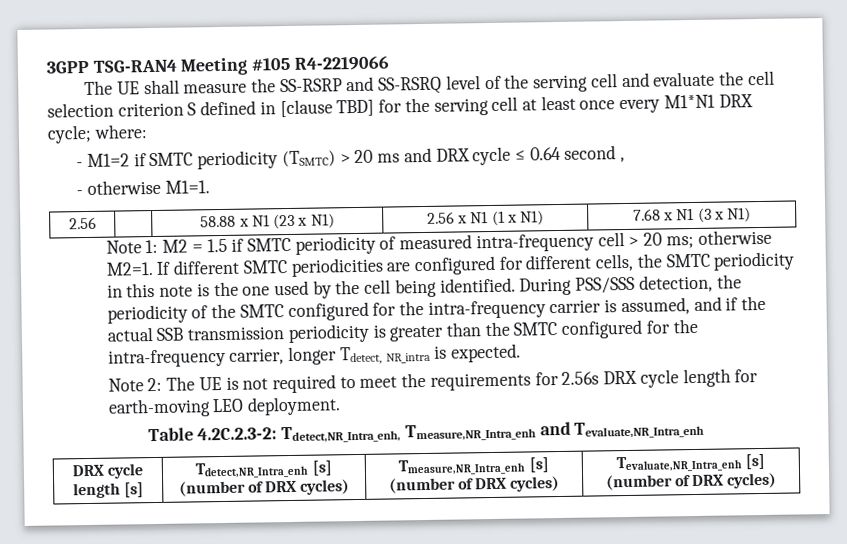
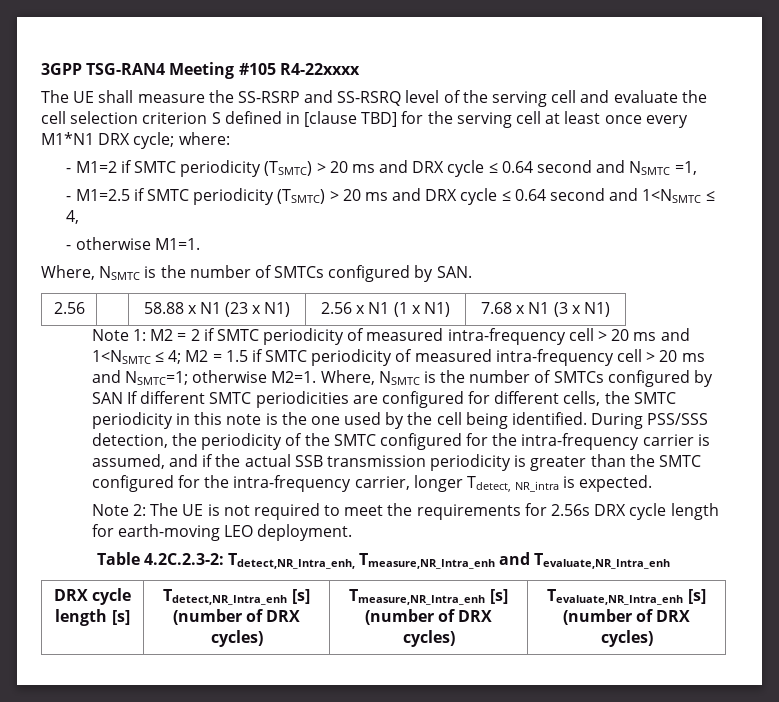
- 3GPP TSG-RAN4 Meeting #105 R4-2219066
+ 3GPP TSG-RAN4 Meeting #105 R4-22xxxx
- - M1=2 if SMTC periodicity (TSMTC) > 20 ms and DRX cycle ≤ 0.64 second ,
+ - M1=2 if SMTC periodicity (TSMTC) > 20 ms and DRX cycle ≤ 0.64 second and NSMTC =1,
+ - M1=2.5 if SMTC periodicity (TSMTC) > 20 ms and DRX cycle ≤ 0.64 second and 1<NSMTC ≤ 4,
  - otherwise M1=1.
+ Where, NSMTC is the number of SMTCs configured by SAN.
- Note 1: M2 = 1.5 if SMTC periodicity of measured intra-frequency cell > 20 ms; otherwise M2=1. If different SMTC periodicities are configured for different cells, the SMTC periodicity in this note is the one used by the cell being identified.
+ Note 1: M2 = 2 if SMTC periodicity of measured intra-frequency cell > 20 ms and 1<NSMTC ≤ 4; M2 = 1.5 if SMTC periodicity of measured intra-frequency cell > 20 ms and NSMTC=1; otherwise M2=1. Where, NSMTC is the number of SMTCs configured by SAN If different SMTC periodicities are configured for different cells, the SMTC periodicity in this note is the one used by the cell being identified.

